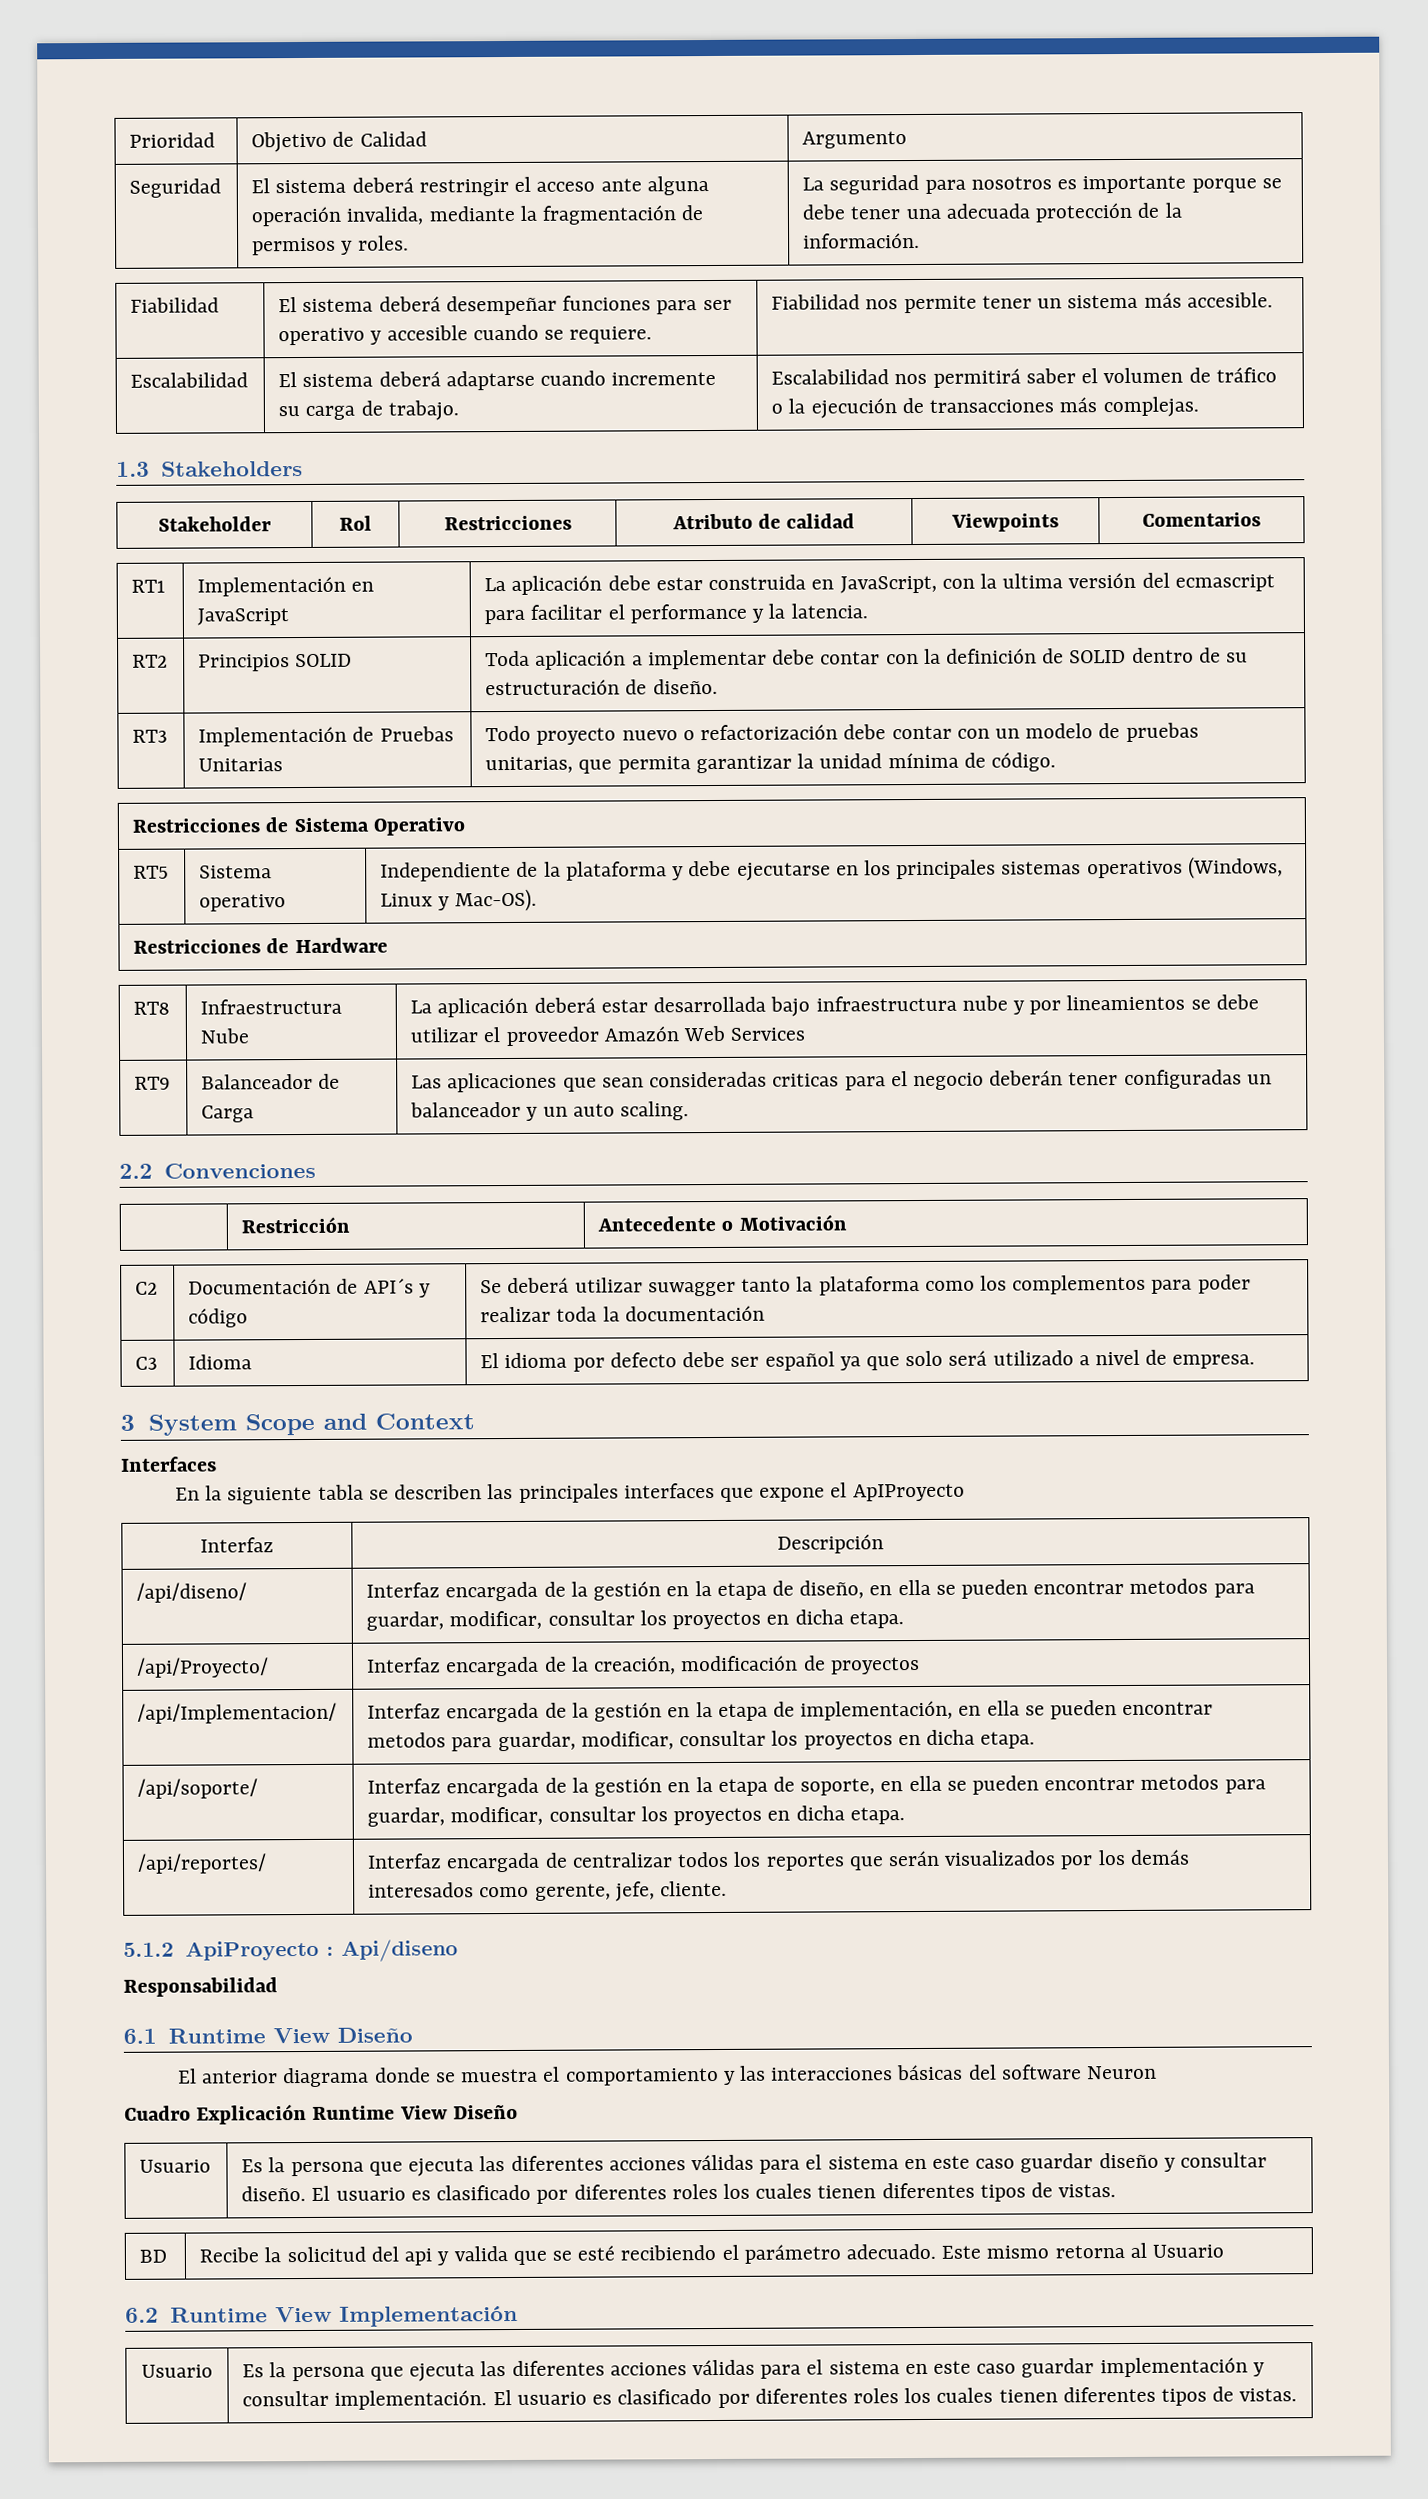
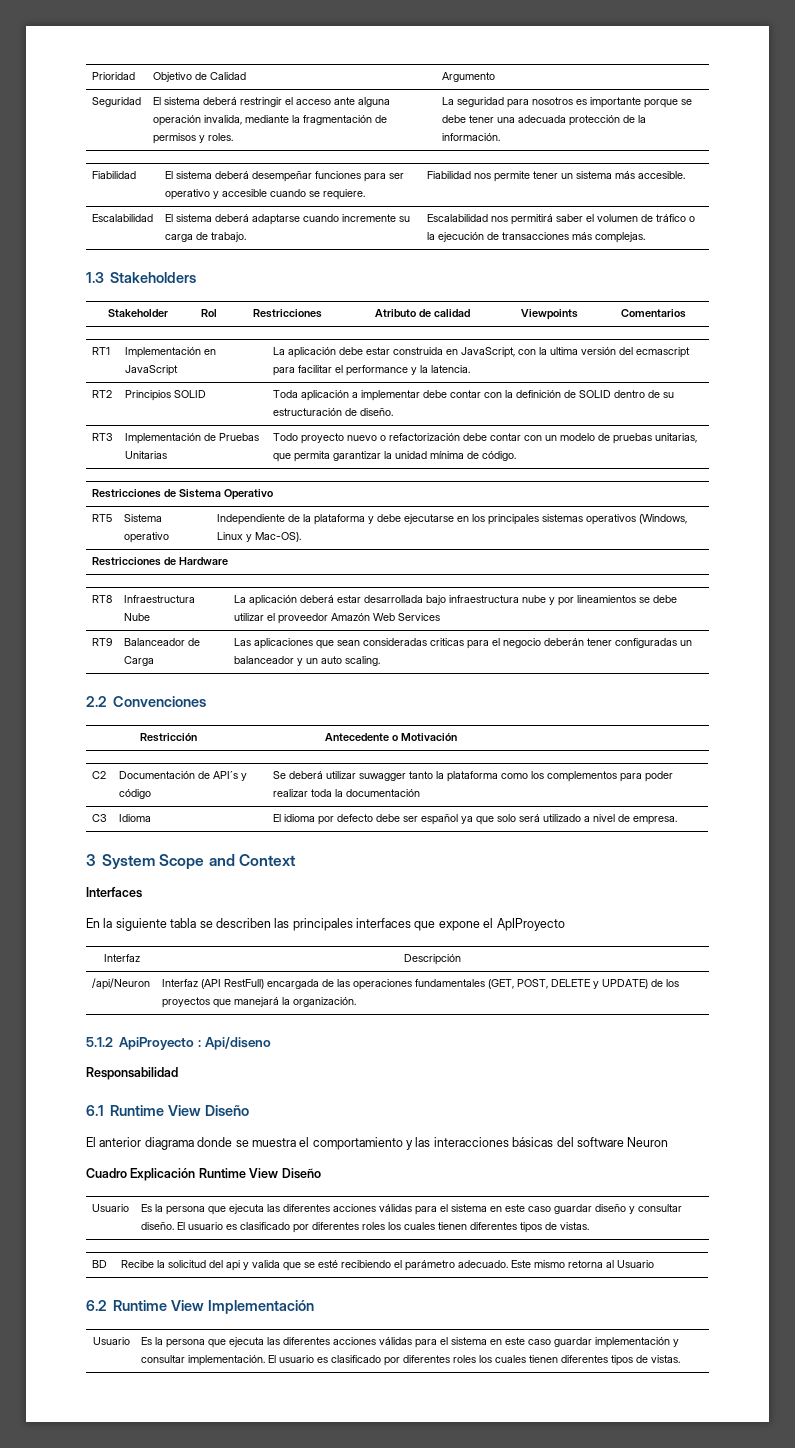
- /api/diseno/ | Interfaz encargada de la gestión en la etapa de diseño, en ella se pueden encontrar metodos para guardar, modificar, consultar los proyectos en dicha etapa.
- /api/Proyecto/ | Interfaz encargada de la creación, modificación de proyectos
- /api/Implementacion/ | Interfaz encargada de la gestión en la etapa de implementación, en ella se pueden encontrar metodos para guardar, modificar, consultar los proyectos en dicha etapa.
- /api/soporte/ | Interfaz encargada de la gestión en la etapa de soporte, en ella se pueden encontrar metodos para guardar, modificar, consultar los proyectos en dicha etapa.
- /api/reportes/ | Interfaz encargada de centralizar todos los reportes que serán visualizados por los demás interesados como gerente, jefe, cliente.
+ /api/Neuron | Interfaz (API RestFull) encargada de las operaciones fundamentales (GET, POST, DELETE y UPDATE) de los proyectos que manejará la organización.

